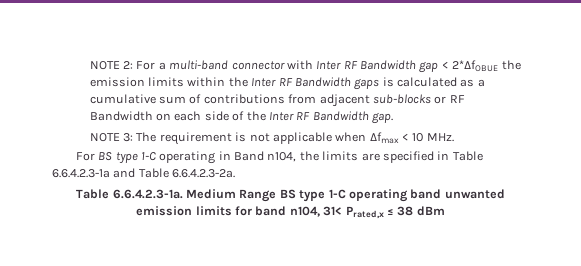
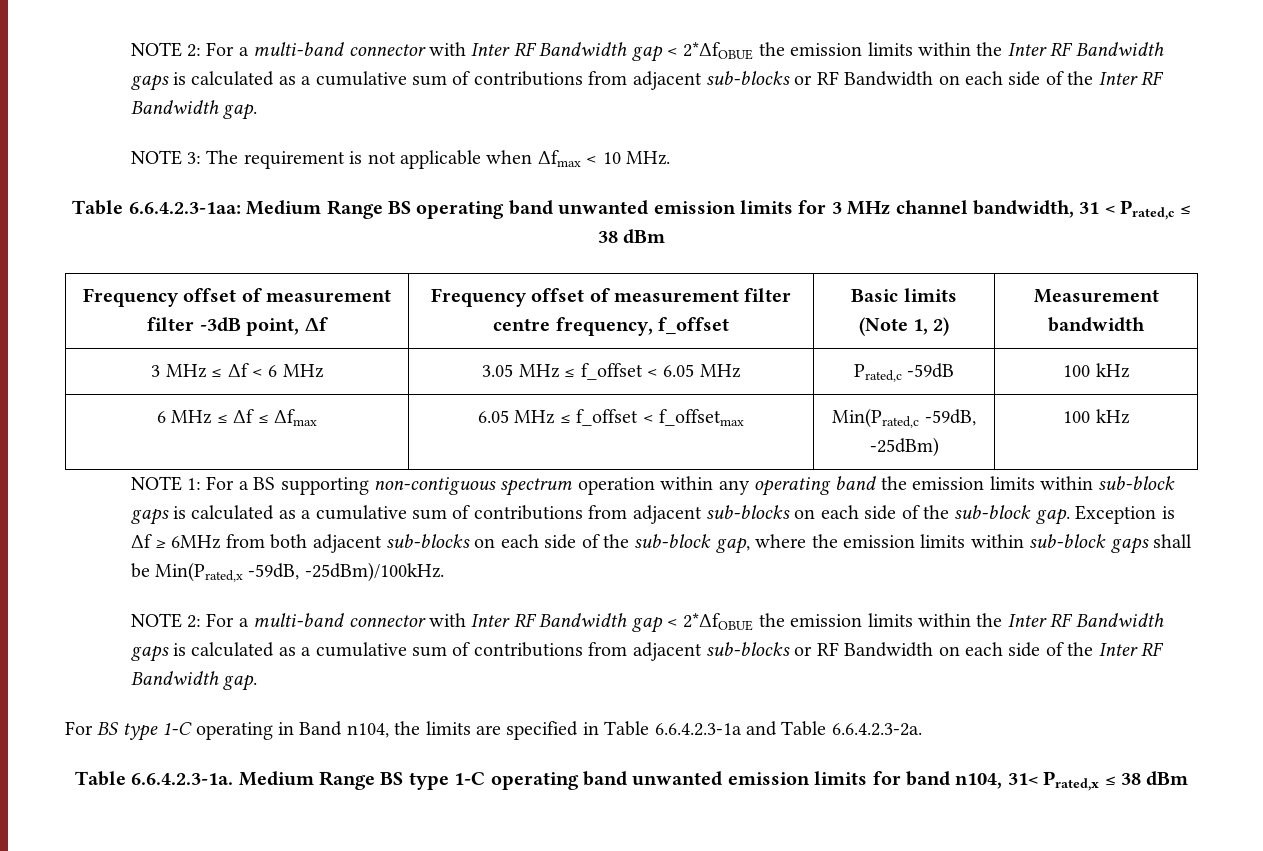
+ Table 6.6.4.2.3-1aa: Medium Range BS operating band unwanted emission limits for 3 MHz channel bandwidth, 31 < Prated,c ≤ 38 dBm
+ Frequency offset of measurement filter -3dB point, Δf | Frequency offset of measurement filter centre frequency, f_offset | Basic limits (Note 1, 2) | Measurement bandwidth
+ 3 MHz ≤ Δf < 6 MHz | 3.05 MHz ≤ f_offset < 6.05 MHz | Prated,c -59dB | 100 kHz
+ 6 MHz ≤ Δf ≤ Δfmax | 6.05 MHz ≤ f_offset < f_offsetmax | Min(Prated,c -59dB, -25dBm) | 100 kHz
+ NOTE 1: For a BS supporting non-contiguous spectrum operation within any operating band the emission limits within sub-block gaps is calculated as a cumulative sum of contributions from adjacent sub-blocks on each side of the sub-block gap. Exception is Δf ≥ 6MHz from both adjacent sub-blocks on each side of the sub-block gap, where the emission limits within sub-block gaps shall be Min(Prated,x -59dB, -25dBm)/100kHz.
+ NOTE 2: For a multi-band connector with Inter RF Bandwidth gap < 2*ΔfOBUE the emission limits within the Inter RF Bandwidth gaps is calculated as a cumulative sum of contributions from adjacent sub-blocks or RF Bandwidth on each side of the Inter RF Bandwidth gap.

